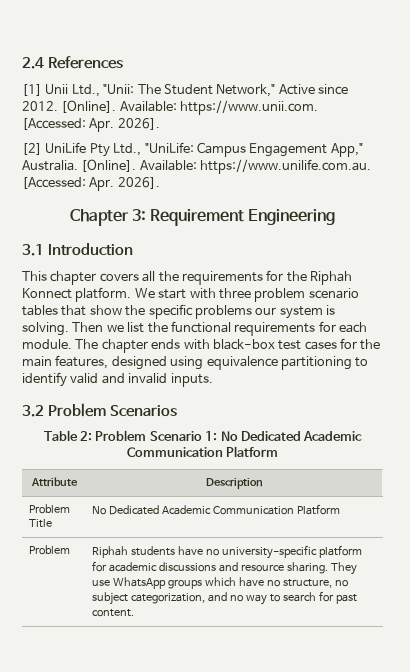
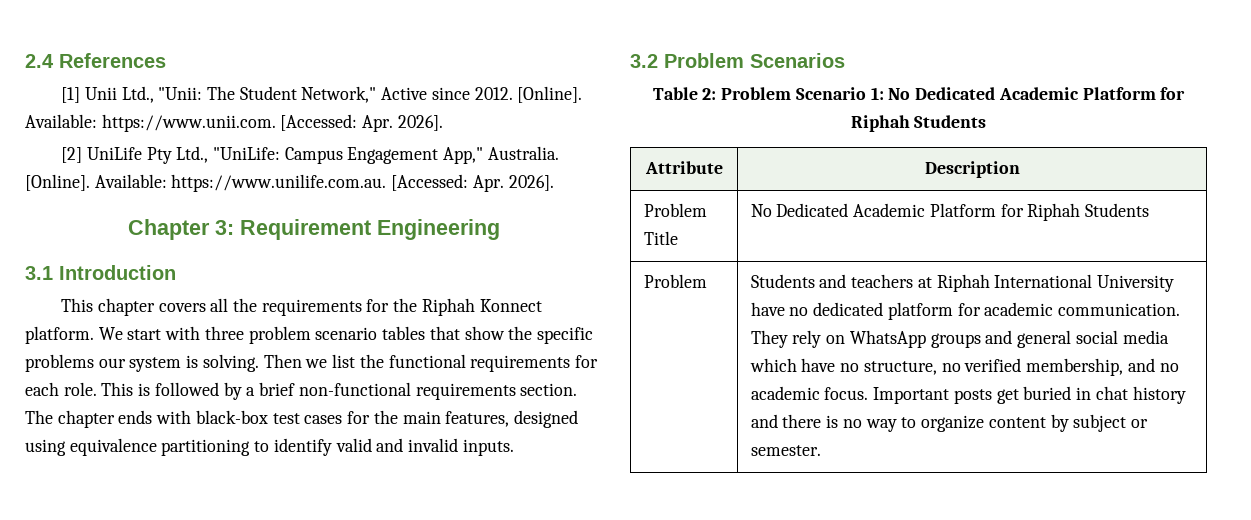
- Then we list the functional requirements for each module.
+ Then we list the functional requirements for each role. This is followed by a brief non-functional requirements section.
- Table 2: Problem Scenario 1: No Dedicated Academic Communication Platform
+ Table 2: Problem Scenario 1: No Dedicated Academic Platform for Riphah Students
- Problem Title | No Dedicated Academic Communication Platform
- Problem | Riphah students have no university-specific platform for academic discussions and resource sharing. They use WhatsApp groups which have no structure, no subject categorization, and no way to search for past content.
+ Problem Title | No Dedicated Academic Platform for Riphah Students
+ Problem | Students and teachers at Riphah International University have no dedicated platform for academic communication. They rely on WhatsApp groups and general social media which have no structure, no verified membership, and no academic focus. Important posts get buried in chat history and there is no way to organize content by subject or semester.

